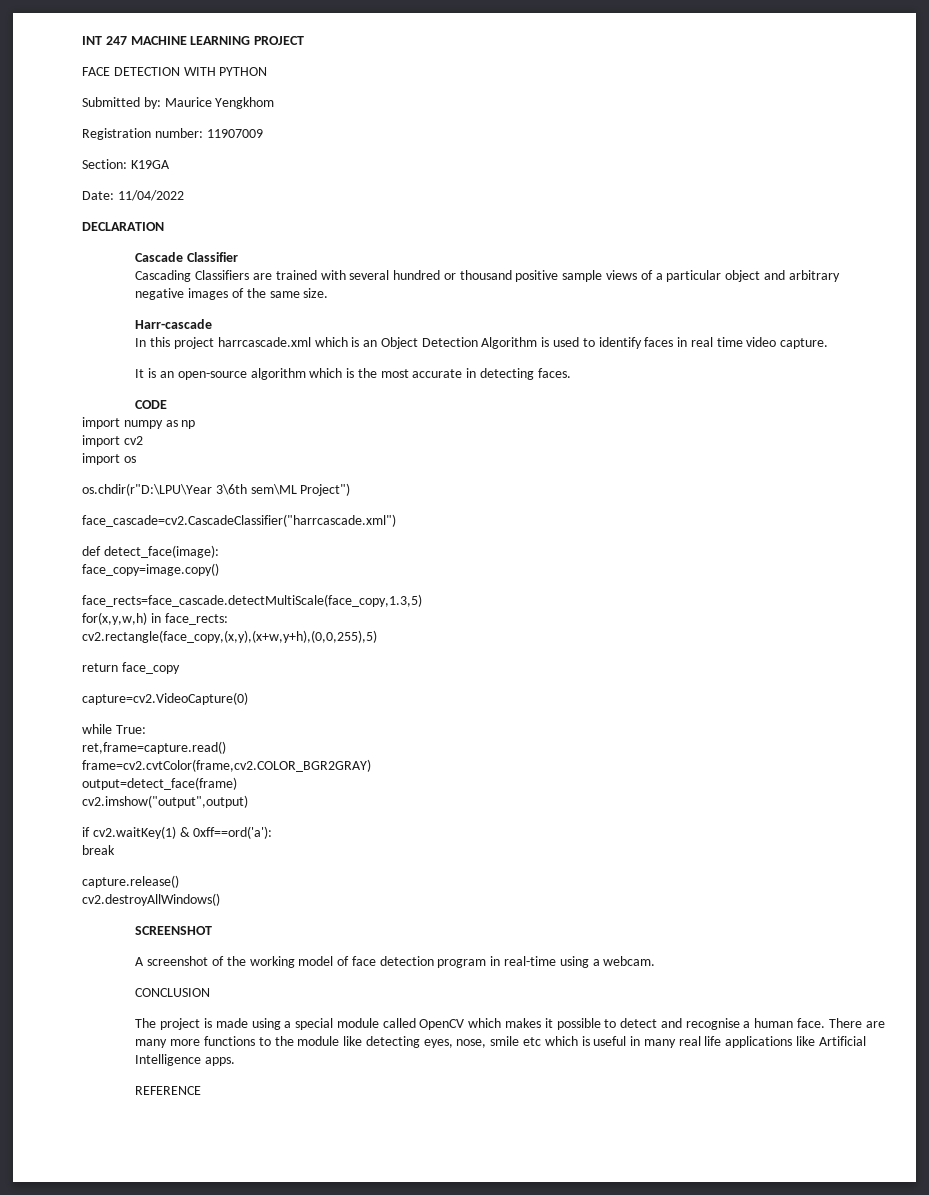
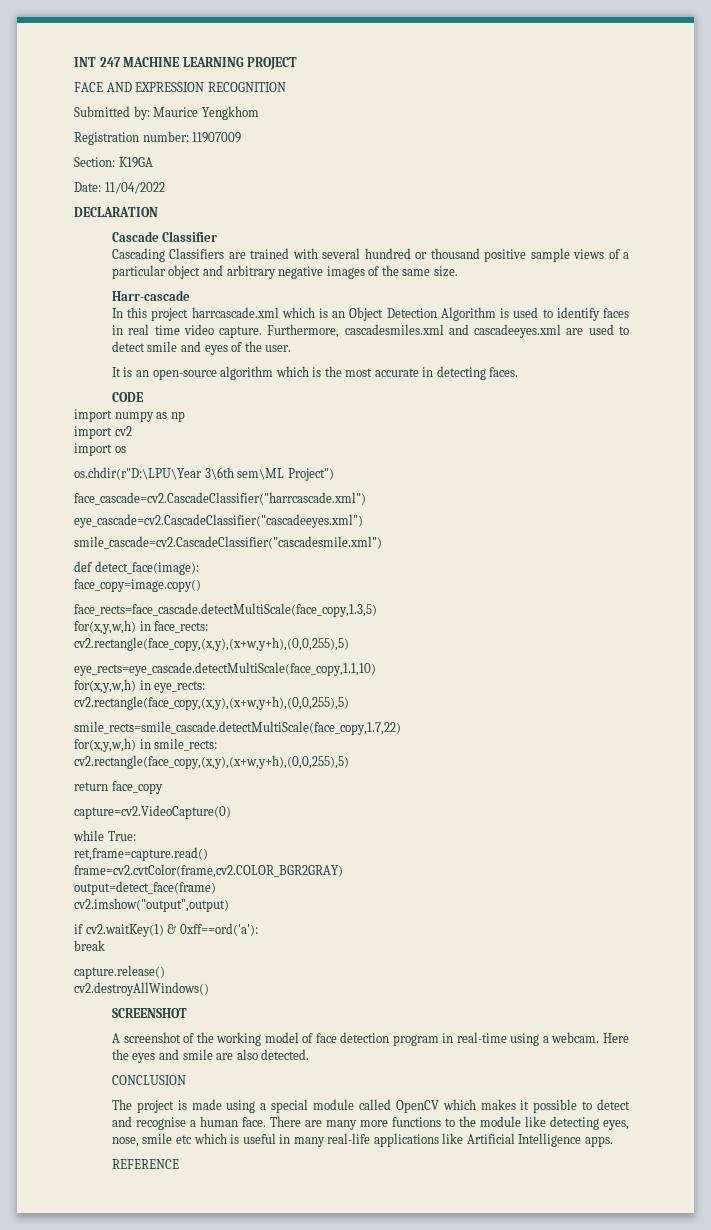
- FACE DETECTION WITH PYTHON
+ FACE AND EXPRESSION RECOGNITION
+ Furthermore, cascadesmiles.xml and cascadeeyes.xml are used to detect smile and eyes of the user.
+ eye_cascade=cv2.CascadeClassifier("cascadeeyes.xml")
+ smile_cascade=cv2.CascadeClassifier("cascadesmile.xml")
+ eye_rects=eye_cascade.detectMultiScale(face_copy,1.1,10)
+ for(x,y,w,h) in eye_rects:
+ cv2.rectangle(face_copy,(x,y),(x+w,y+h),(0,0,255),5)
+ smile_rects=smile_cascade.detectMultiScale(face_copy,1.7,22)
+ for(x,y,w,h) in smile_rects:
+ cv2.rectangle(face_copy,(x,y),(x+w,y+h),(0,0,255),5)
+ Here the eyes and smile are also detected.
- There are many more functions to the module like detecting eyes, nose, smile etc which is useful in many real life applications like Artificial Intelligence apps.
+ There are many more functions to the module like detecting eyes, nose, smile etc which is useful in many real-life applications like Artificial Intelligence apps.

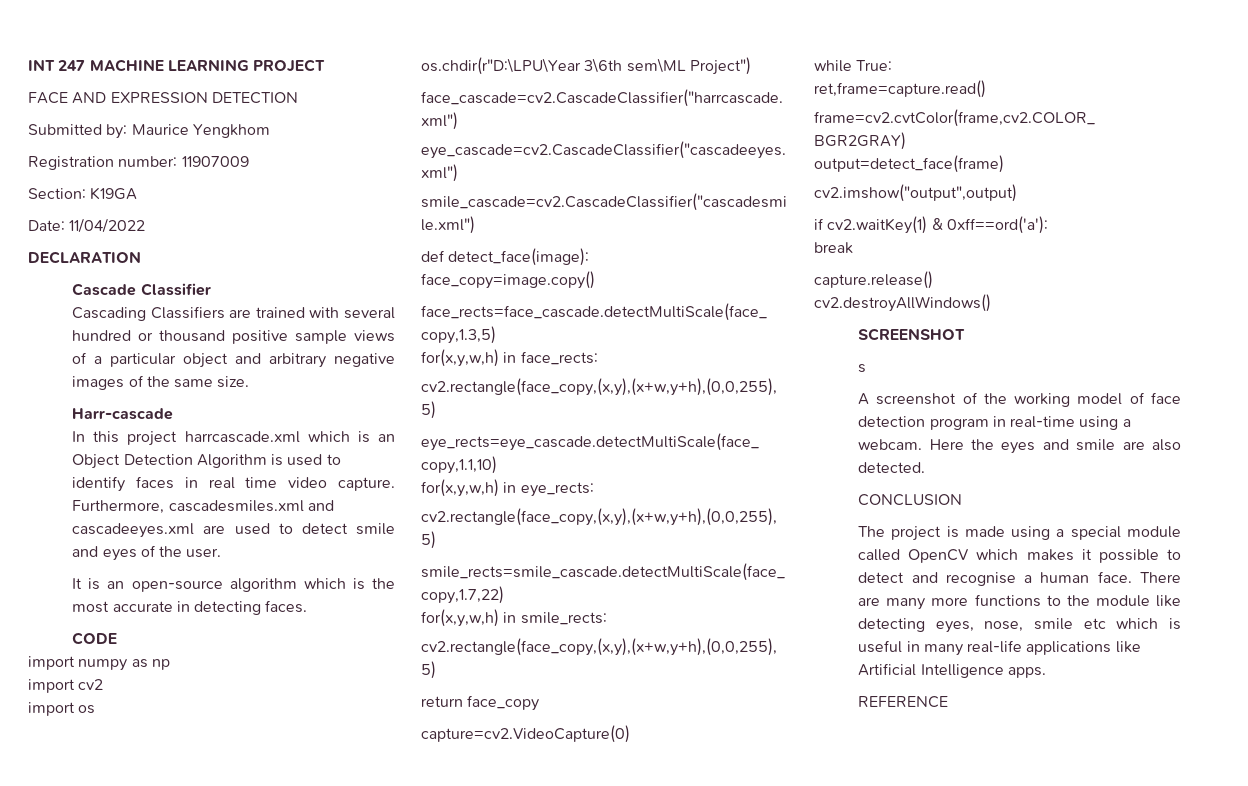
- FACE AND EXPRESSION RECOGNITION
+ FACE AND EXPRESSION DETECTION
+ s

